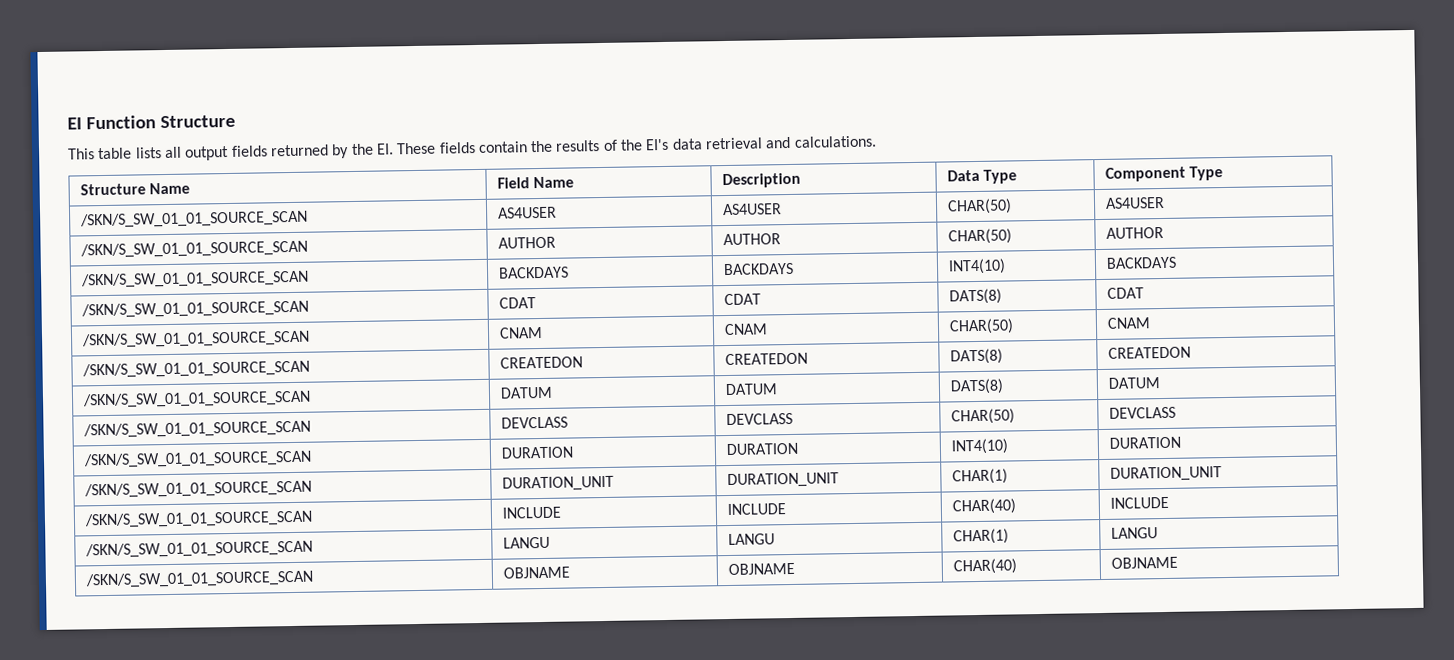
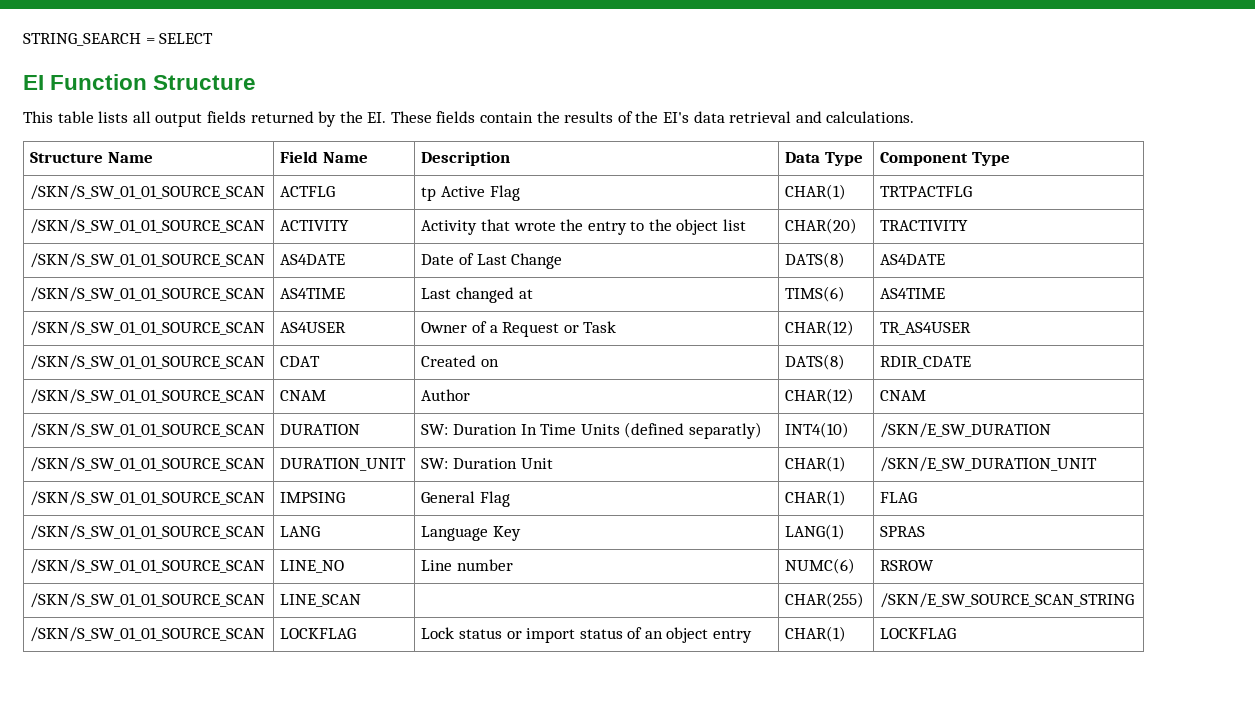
+ STRING_SEARCH = SELECT
- /SKN/S_SW_01_01_SOURCE_SCAN | AS4USER | AS4USER | CHAR(50) | AS4USER
- /SKN/S_SW_01_01_SOURCE_SCAN | AUTHOR | AUTHOR | CHAR(50) | AUTHOR
- /SKN/S_SW_01_01_SOURCE_SCAN | BACKDAYS | BACKDAYS | INT4(10) | BACKDAYS
+ /SKN/S_SW_01_01_SOURCE_SCAN | ACTFLG | tp Active Flag | CHAR(1) | TRTPACTFLG
+ /SKN/S_SW_01_01_SOURCE_SCAN | ACTIVITY | Activity that wrote the entry to the object list | CHAR(20) | TRACTIVITY
+ /SKN/S_SW_01_01_SOURCE_SCAN | AS4DATE | Date of Last Change | DATS(8) | AS4DATE
+ /SKN/S_SW_01_01_SOURCE_SCAN | AS4TIME | Last changed at | TIMS(6) | AS4TIME
+ /SKN/S_SW_01_01_SOURCE_SCAN | AS4USER | Owner of a Request or Task | CHAR(12) | TR_AS4USER
- /SKN/S_SW_01_01_SOURCE_SCAN | CDAT | CDAT | DATS(8) | CDAT
+ /SKN/S_SW_01_01_SOURCE_SCAN | CDAT | Created on | DATS(8) | RDIR_CDATE
- /SKN/S_SW_01_01_SOURCE_SCAN | CNAM | CNAM | CHAR(50) | CNAM
+ /SKN/S_SW_01_01_SOURCE_SCAN | CNAM | Author | CHAR(12) | CNAM
- /SKN/S_SW_01_01_SOURCE_SCAN | CREATEDON | CREATEDON | DATS(8) | CREATEDON
- /SKN/S_SW_01_01_SOURCE_SCAN | DATUM | DATUM | DATS(8) | DATUM
- /SKN/S_SW_01_01_SOURCE_SCAN | DEVCLASS | DEVCLASS | CHAR(50) | DEVCLASS
- /SKN/S_SW_01_01_SOURCE_SCAN | DURATION | DURATION | INT4(10) | DURATION
+ /SKN/S_SW_01_01_SOURCE_SCAN | DURATION | SW: Duration In Time Units (defined separatly) | INT4(10) | /SKN/E_SW_DURATION
- /SKN/S_SW_01_01_SOURCE_SCAN | DURATION_UNIT | DURATION_UNIT | CHAR(1) | DURATION_UNIT
- /SKN/S_SW_01_01_SOURCE_SCAN | INCLUDE | INCLUDE | CHAR(40) | INCLUDE
- /SKN/S_SW_01_01_SOURCE_SCAN | LANGU | LANGU | CHAR(1) | LANGU
- /SKN/S_SW_01_01_SOURCE_SCAN | OBJNAME | OBJNAME | CHAR(40) | OBJNAME
+ /SKN/S_SW_01_01_SOURCE_SCAN | DURATION_UNIT | SW: Duration Unit | CHAR(1) | /SKN/E_SW_DURATION_UNIT
+ /SKN/S_SW_01_01_SOURCE_SCAN | IMPSING | General Flag | CHAR(1) | FLAG
+ /SKN/S_SW_01_01_SOURCE_SCAN | LANG | Language Key | LANG(1) | SPRAS
+ /SKN/S_SW_01_01_SOURCE_SCAN | LINE_NO | Line number | NUMC(6) | RSROW
+ /SKN/S_SW_01_01_SOURCE_SCAN | LINE_SCAN | | CHAR(255) | /SKN/E_SW_SOURCE_SCAN_STRING
+ /SKN/S_SW_01_01_SOURCE_SCAN | LOCKFLAG | Lock status or import status of an object entry | CHAR(1) | LOCKFLAG

